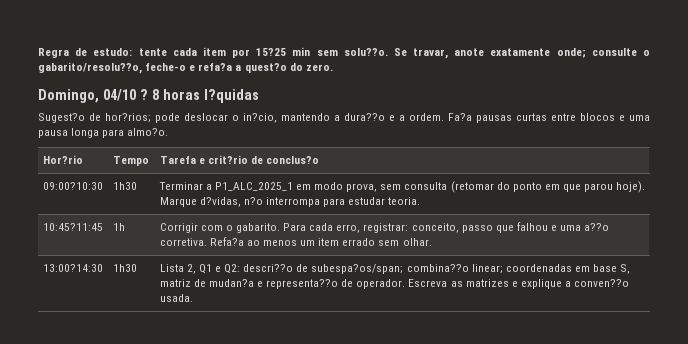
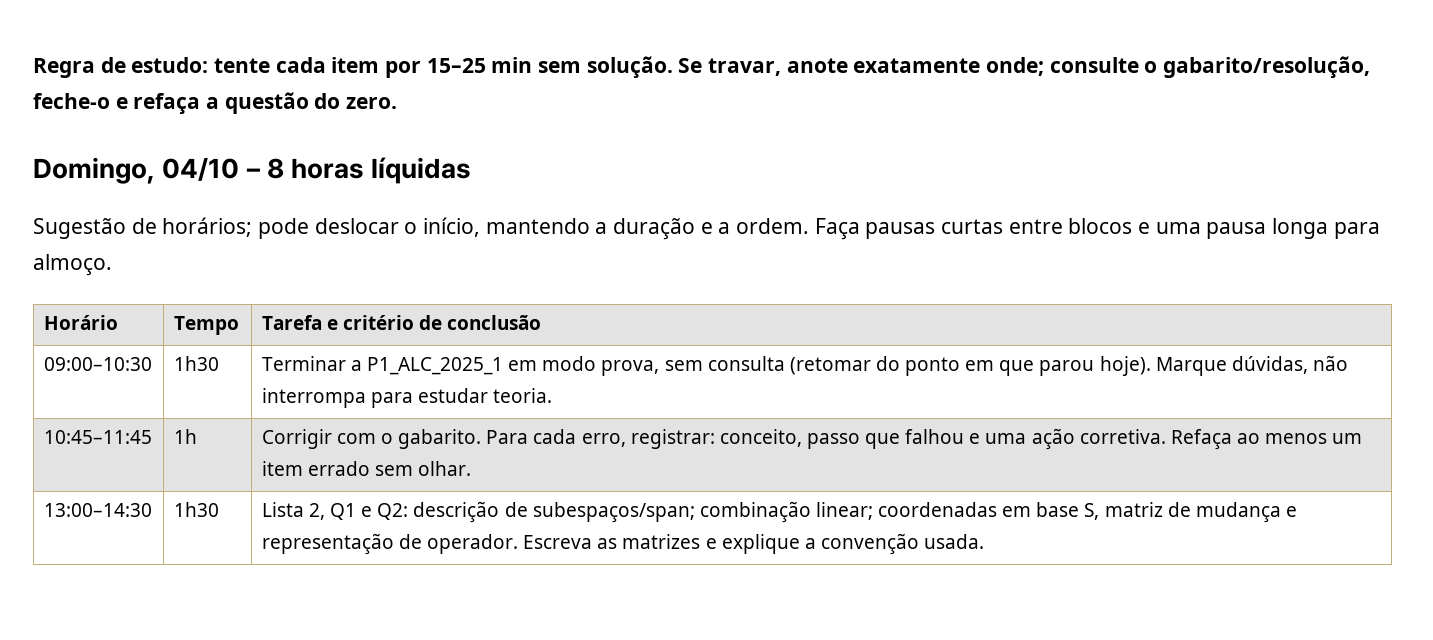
- Regra de estudo: tente cada item por 15?25 min sem solu??o.
+ Regra de estudo: tente cada item por 15–25 min sem solução.
- Se travar, anote exatamente onde; consulte o gabarito/resolu??o, feche-o e refa?a a quest?o do zero.
+ Se travar, anote exatamente onde; consulte o gabarito/resolução, feche-o e refaça a questão do zero.
- Domingo, 04/10 ? 8 horas l?quidas
- Sugest?o de hor?rios; pode deslocar o in?cio, mantendo a dura??o e a ordem.
+ Domingo, 04/10 – 8 horas líquidas
+ Sugestão de horários; pode deslocar o início, mantendo a duração e a ordem.
- Fa?a pausas curtas entre blocos e uma pausa longa para almo?o.
- Hor?rio | Tempo | Tarefa e crit?rio de conclus?o
- 09:00?10:30 | 1h30 | Terminar a P1_ALC_2025_1 em modo prova, sem consulta (retomar do ponto em que parou hoje). Marque d?vidas, n?o interrompa para estudar teoria.
+ Faça pausas curtas entre blocos e uma pausa longa para almoço.
+ Horário | Tempo | Tarefa e critério de conclusão
+ 09:00–10:30 | 1h30 | Terminar a P1_ALC_2025_1 em modo prova, sem consulta (retomar do ponto em que parou hoje). Marque dúvidas, não interrompa para estudar teoria.
- 10:45?11:45 | 1h | Corrigir com o gabarito. Para cada erro, registrar: conceito, passo que falhou e uma a??o corretiva. Refa?a ao menos um item errado sem olhar.
+ 10:45–11:45 | 1h | Corrigir com o gabarito. Para cada erro, registrar: conceito, passo que falhou e uma ação corretiva. Refaça ao menos um item errado sem olhar.
- 13:00?14:30 | 1h30 | Lista 2, Q1 e Q2: descri??o de subespa?os/span; combina??o linear; coordenadas em base S, matriz de mudan?a e representa??o de operador. Escreva as matrizes e explique a conven??o usada.
+ 13:00–14:30 | 1h30 | Lista 2, Q1 e Q2: descrição de subespaços/span; combinação linear; coordenadas em base S, matriz de mudança e representação de operador. Escreva as matrizes e explique a convenção usada.

